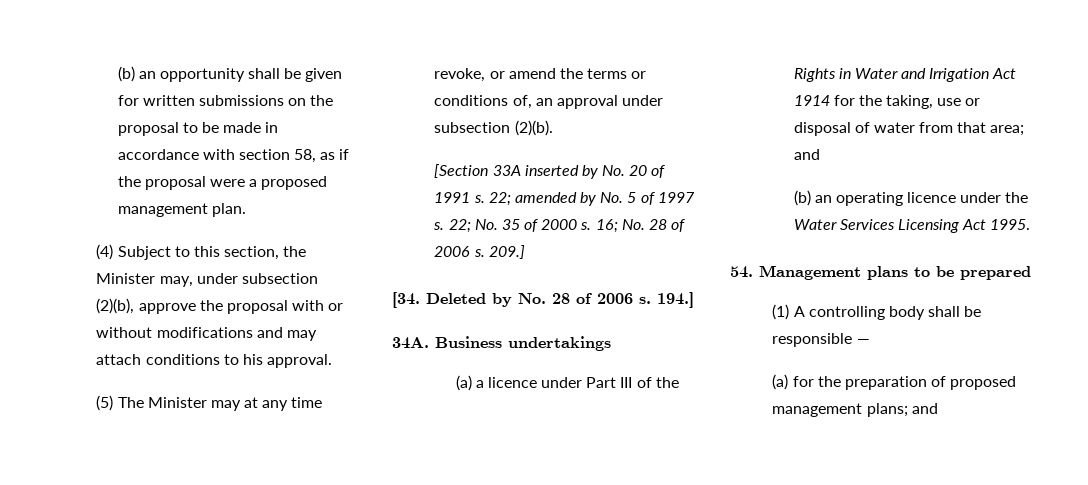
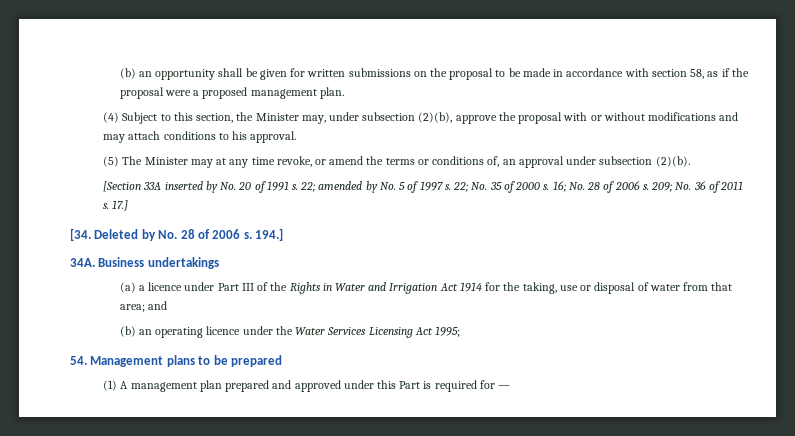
- 209.]
+ 209; No. 36 of 2011 s. 17.]
- (b) an operating licence under the Water Services Licensing Act 1995.
+ (b) an operating licence under the Water Services Licensing Act 1995;
- (1) A controlling body shall be responsible —
- (a) for the preparation of proposed management plans; and
+ (1) A management plan prepared and approved under this Part is required for —

